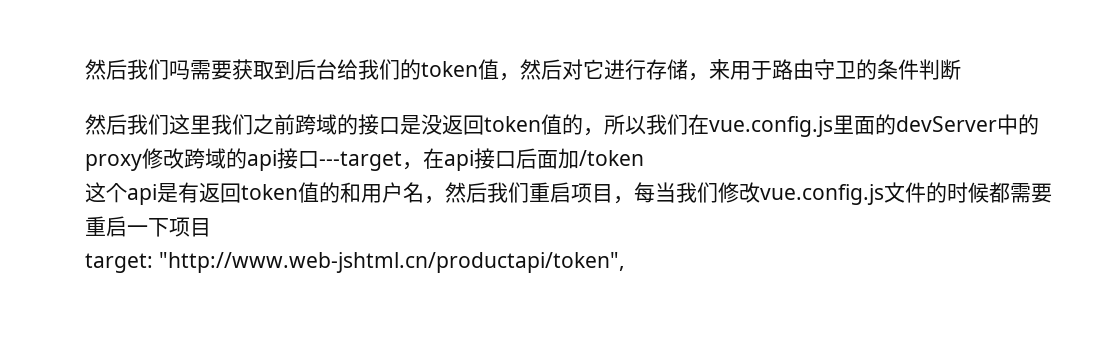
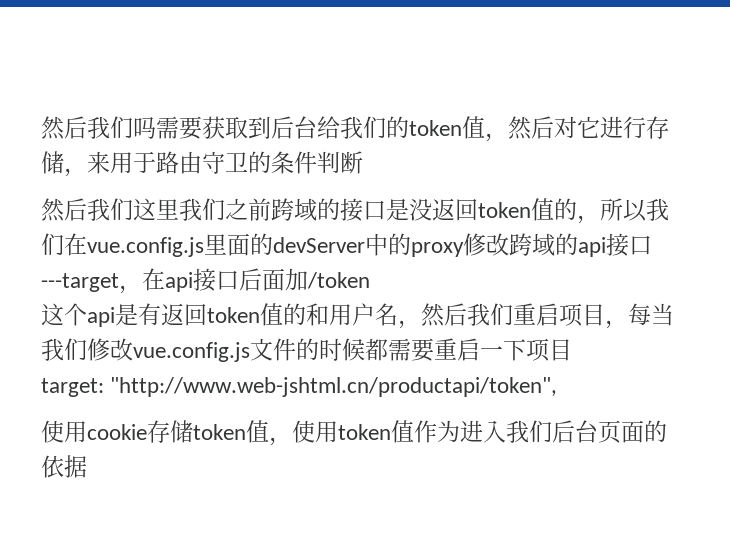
+ 使用cookie存储token值，使用token值作为进入我们后台页面的依据

